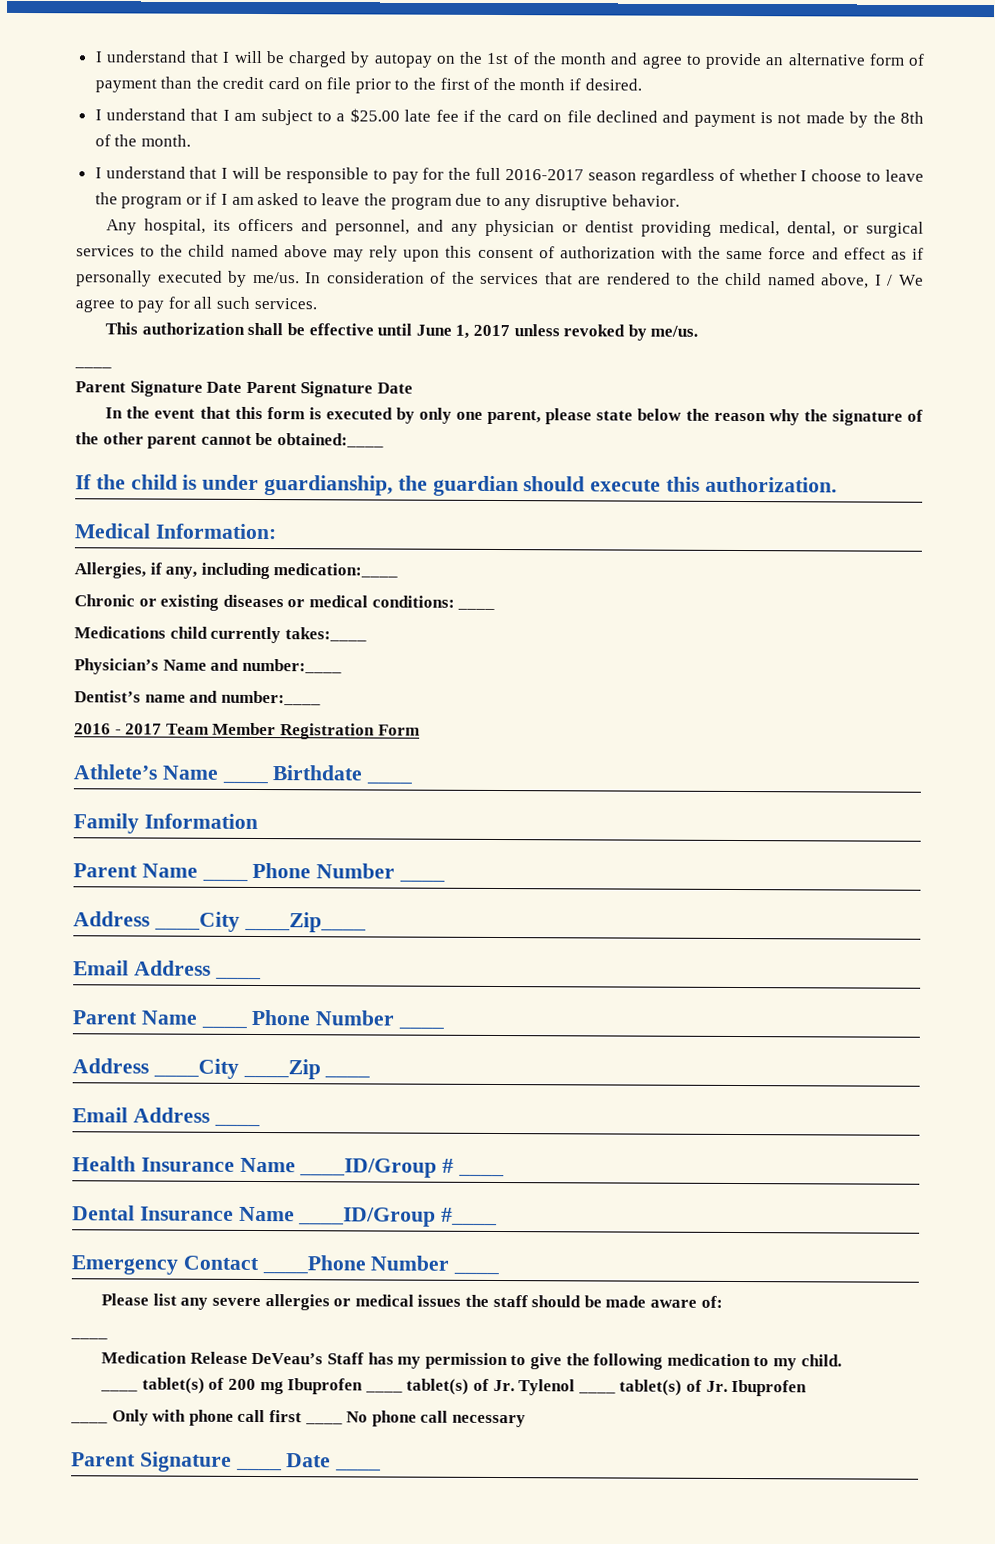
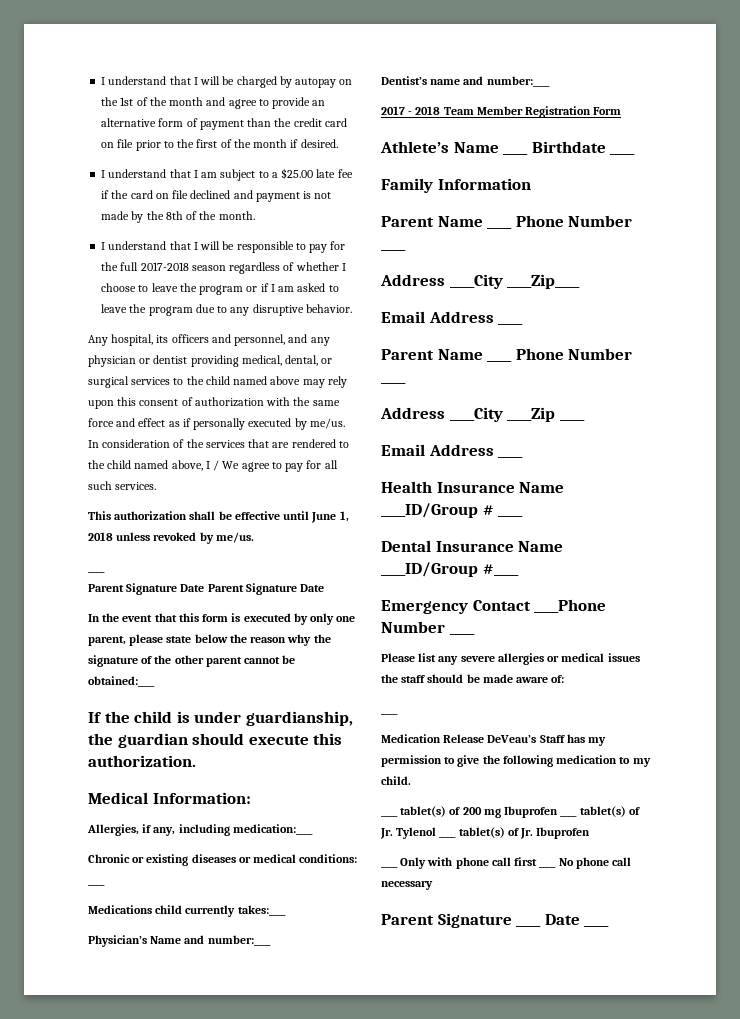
- I understand that I will be responsible to pay for the full 2016-2017 season regardless of whether I choose to leave the program or if I am asked to leave the program due to any disruptive behavior.
+ I understand that I will be responsible to pay for the full 2017-2018 season regardless of whether I choose to leave the program or if I am asked to leave the program due to any disruptive behavior.
- This authorization shall be effective until June 1, 2017 unless revoked by me/us.
+ This authorization shall be effective until June 1, 2018 unless revoked by me/us.
- 2016 - 2017 Team Member Registration Form
+ 2017 - 2018 Team Member Registration Form

